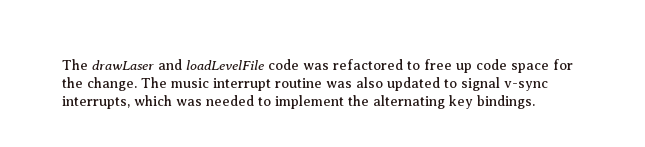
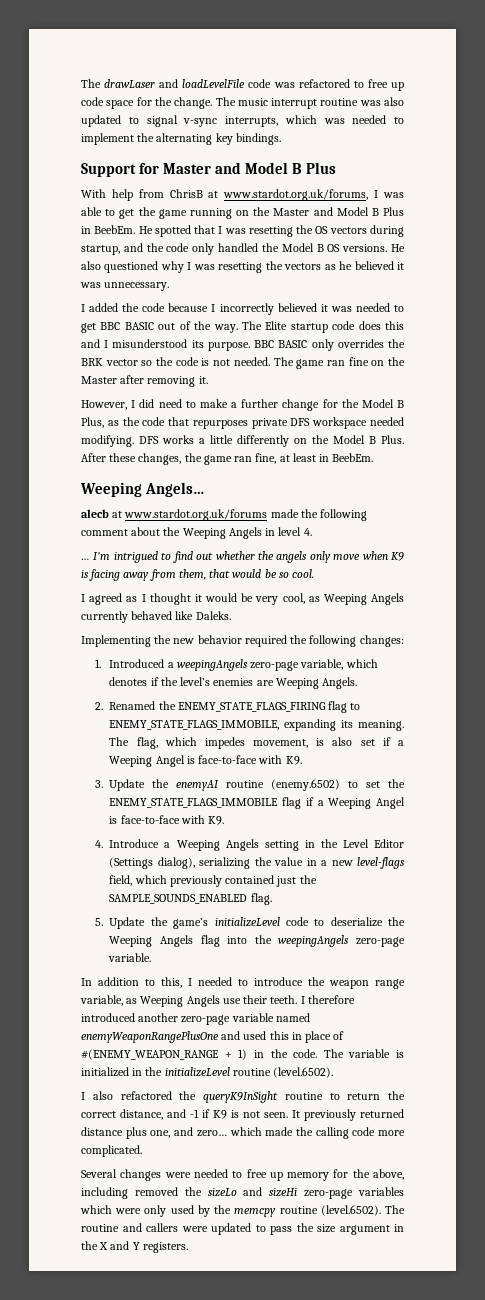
+ Support for Master and Model B Plus
+ With help from ChrisB at www.stardot.org.uk/forums, I was able to get the game running on the Master and Model B Plus in BeebEm. He spotted that I was resetting the OS vectors during startup, and the code only handled the Model B OS versions. He also questioned why I was resetting the vectors as he believed it was unnecessary.
+ I added the code because I incorrectly believed it was needed to get BBC BASIC out of the way. The Elite startup code does this and I misunderstood its purpose. BBC BASIC only overrides the BRK vector so the code is not needed. The game ran fine on the Master after removing it.
+ However, I did need to make a further change for the Model B Plus, as the code that repurposes private DFS workspace needed modifying. DFS works a little differently on the Model B Plus. After these changes, the game ran fine, at least in BeebEm.
+ Weeping Angels…
+ alecb at www.stardot.org.uk/forums made the following comment about the Weeping Angels in level 4.
+ … I'm intrigued to find out whether the angels only move when K9 is facing away from them, that would be so cool.
+ I agreed as I thought it would be very cool, as Weeping Angels currently behaved like Daleks.
+ Implementing the new behavior required the following changes:
+ 1. Introduced a weepingAngels zero-page variable, which denotes if the level’s enemies are Weeping Angels.
+ 2. Renamed the ENEMY_STATE_FLAGS_FIRING flag to ENEMY_STATE_FLAGS_IMMOBILE, expanding its meaning. The flag, which impedes movement, is also set if a Weeping Angel is face-to-face with K9.
+ 3. Update the enemyAI routine (enemy.6502) to set the ENEMY_STATE_FLAGS_IMMOBILE flag if a Weeping Angel is face-to-face with K9.
+ 4. Introduce a Weeping Angels setting in the Level Editor (Settings dialog), serializing the value in a new level-flags field, which previously contained just the SAMPLE_SOUNDS_ENABLED flag.
+ 5. Update the game’s initializeLevel code to deserialize the Weeping Angels flag into the weepingAngels zero-page variable.
+ In addition to this, I needed to introduce the weapon range variable, as Weeping Angels use their teeth. I therefore introduced another zero-page variable named enemyWeaponRangePlusOne and used this in place of #(ENEMY_WEAPON_RANGE + 1) in the code. The variable is initialized in the initializeLevel routine (level.6502).
+ I also refactored the queryK9InSight routine to return the correct distance, and -1 if K9 is not seen. It previously returned distance plus one, and zero… which made the calling code more complicated.
+ Several changes were needed to free up memory for the above, including removed the sizeLo and sizeHi zero-page variables which were only used by the memcpy routine (level.6502). The routine and callers were updated to pass the size argument in the X and Y registers.

